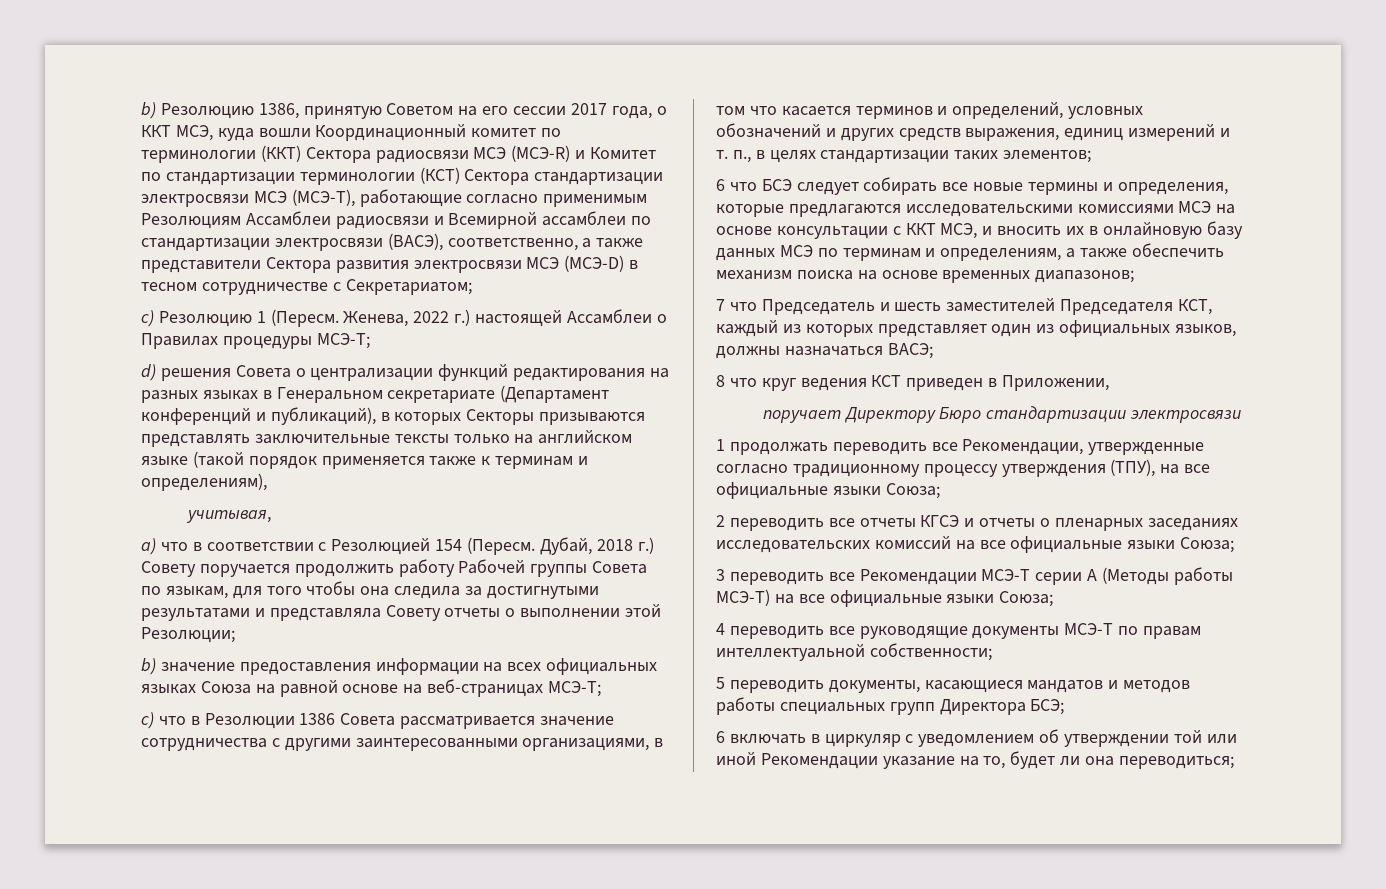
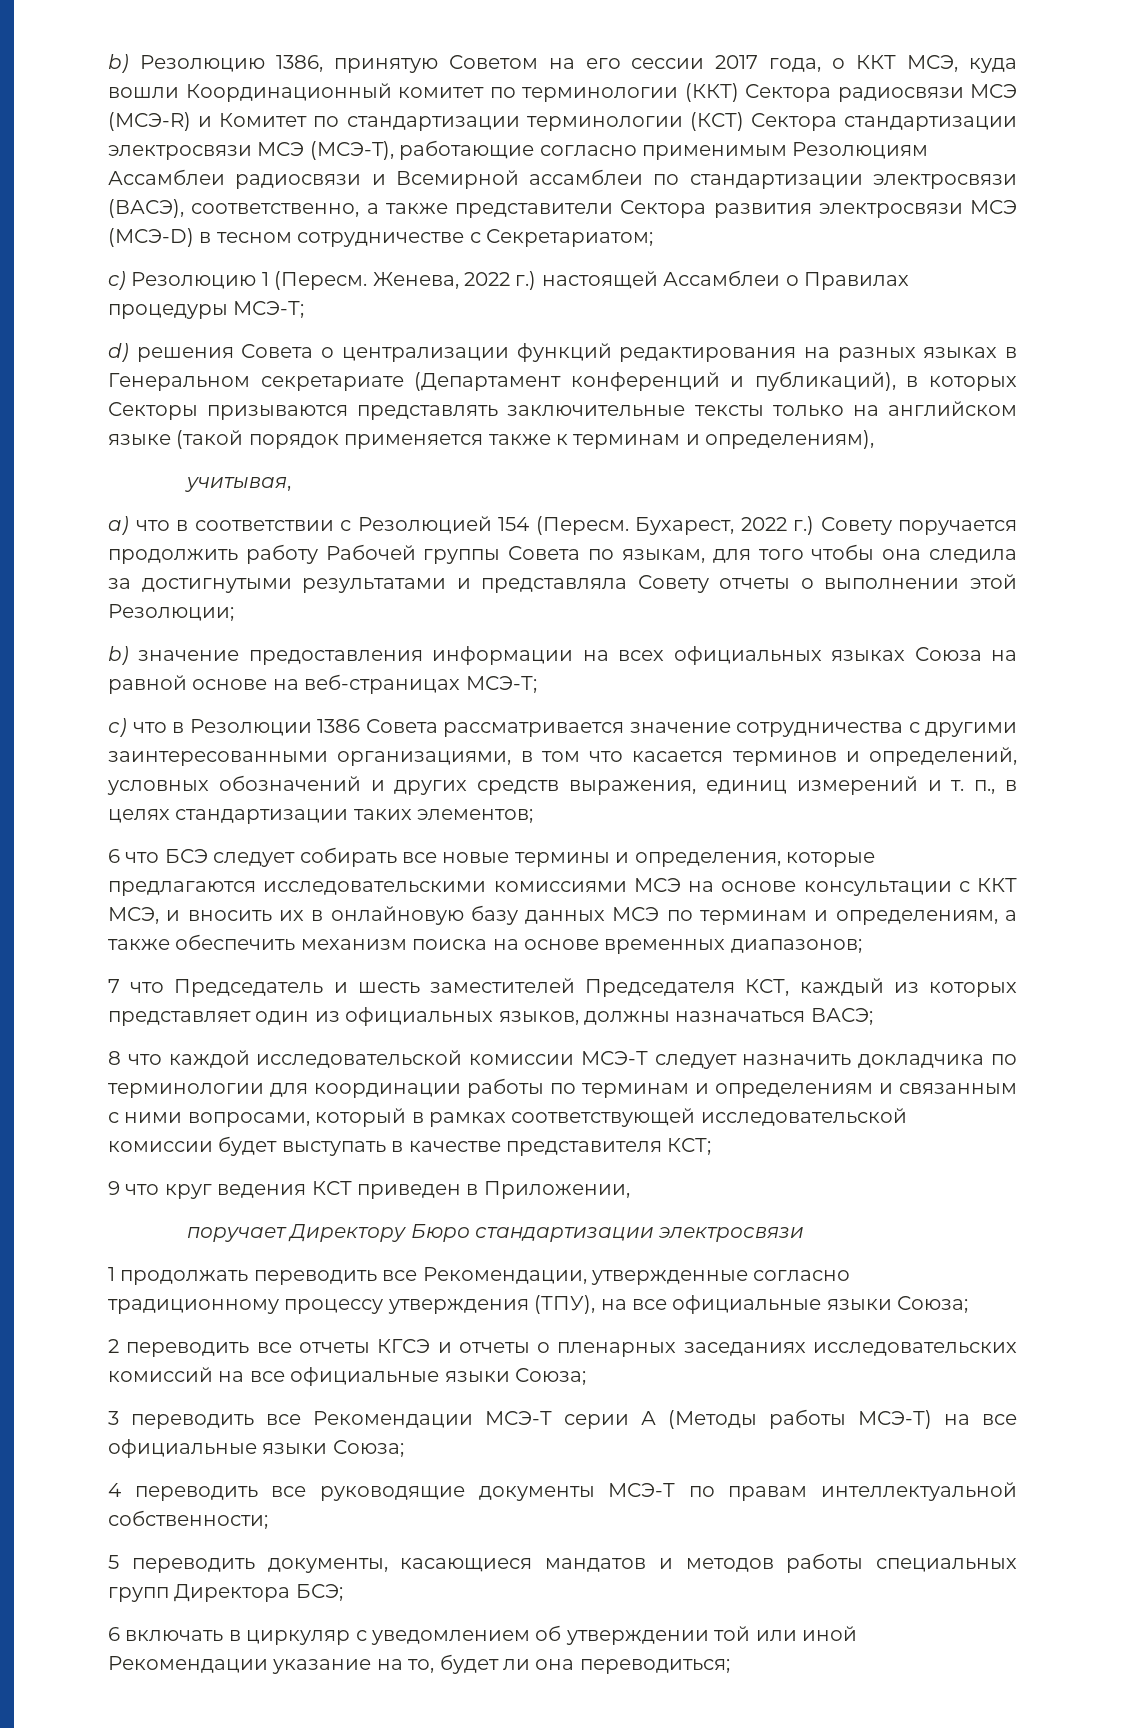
- Дубай, 2018 г.) Совету поручается продолжить работу Рабочей группы Совета по языкам, для того чтобы она следила за достигнутыми результатами и представляла Совету отчеты о выполнении этой Резолюции;
+ Бухарест, 2022 г.) Совету поручается продолжить работу Рабочей группы Совета по языкам, для того чтобы она следила за достигнутыми результатами и представляла Совету отчеты о выполнении этой Резолюции;
- 8 что круг ведения КСТ приведен в Приложении,
+ 8 что каждой исследовательской комиссии МСЭ-Т следует назначить докладчика по терминологии для координации работы по терминам и определениям и связанным с ними вопросами, который в рамках соответствующей исследовательской комиссии будет выступать в качестве представителя КСТ;
+ 9 что круг ведения КСТ приведен в Приложении,

